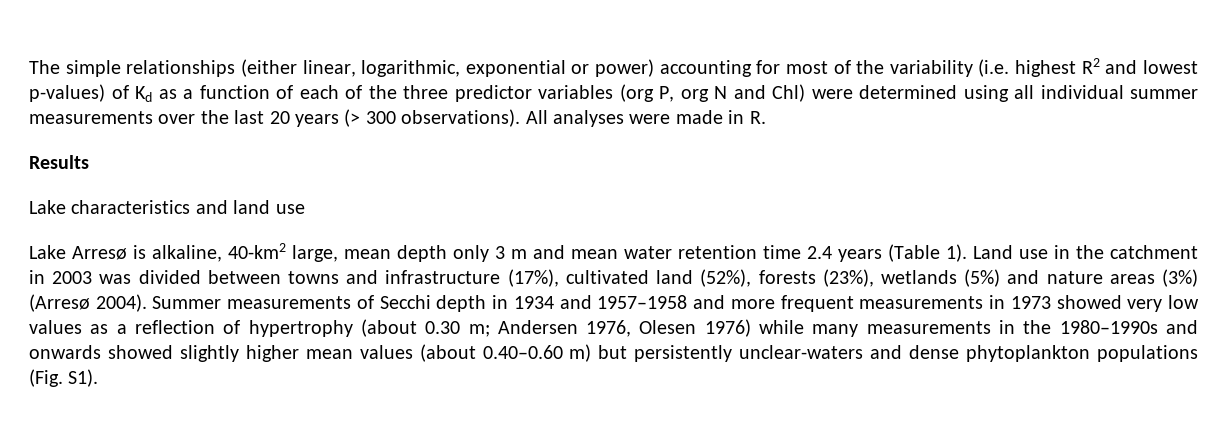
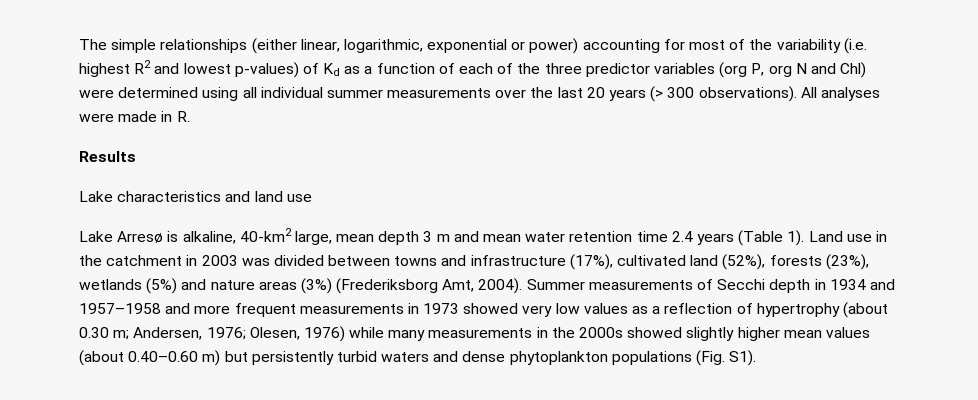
- Lake Arresø is alkaline, 40-km2 large, mean depth only 3 m and mean water retention time 2.4 years (Table 1).
+ Lake Arresø is alkaline, 40-km2 large, mean depth 3 m and mean water retention time 2.4 years (Table 1).
- Land use in the catchment in 2003 was divided between towns and infrastructure (17%), cultivated land (52%), forests (23%), wetlands (5%) and nature areas (3%) (Arresø 2004).
+ Land use in the catchment in 2003 was divided between towns and infrastructure (17%), cultivated land (52%), forests (23%), wetlands (5%) and nature areas (3%) (Frederiksborg Amt, 2004).
- Summer measurements of Secchi depth in 1934 and 1957–1958 and more frequent measurements in 1973 showed very low values as a reflection of hypertrophy (about 0.30 m; Andersen 1976, Olesen 1976) while many measurements in the 1980–1990s and onwards showed slightly higher mean values (about 0.40–0.60 m) but persistently unclear-waters and dense phytoplankton populations (Fig. S1).
+ Summer measurements of Secchi depth in 1934 and 1957–1958 and more frequent measurements in 1973 showed very low values as a reflection of hypertrophy (about 0.30 m; Andersen, 1976; Olesen, 1976) while many measurements in the 2000s showed slightly higher mean values (about 0.40–0.60 m) but persistently turbid waters and dense phytoplankton populations (Fig. S1).

